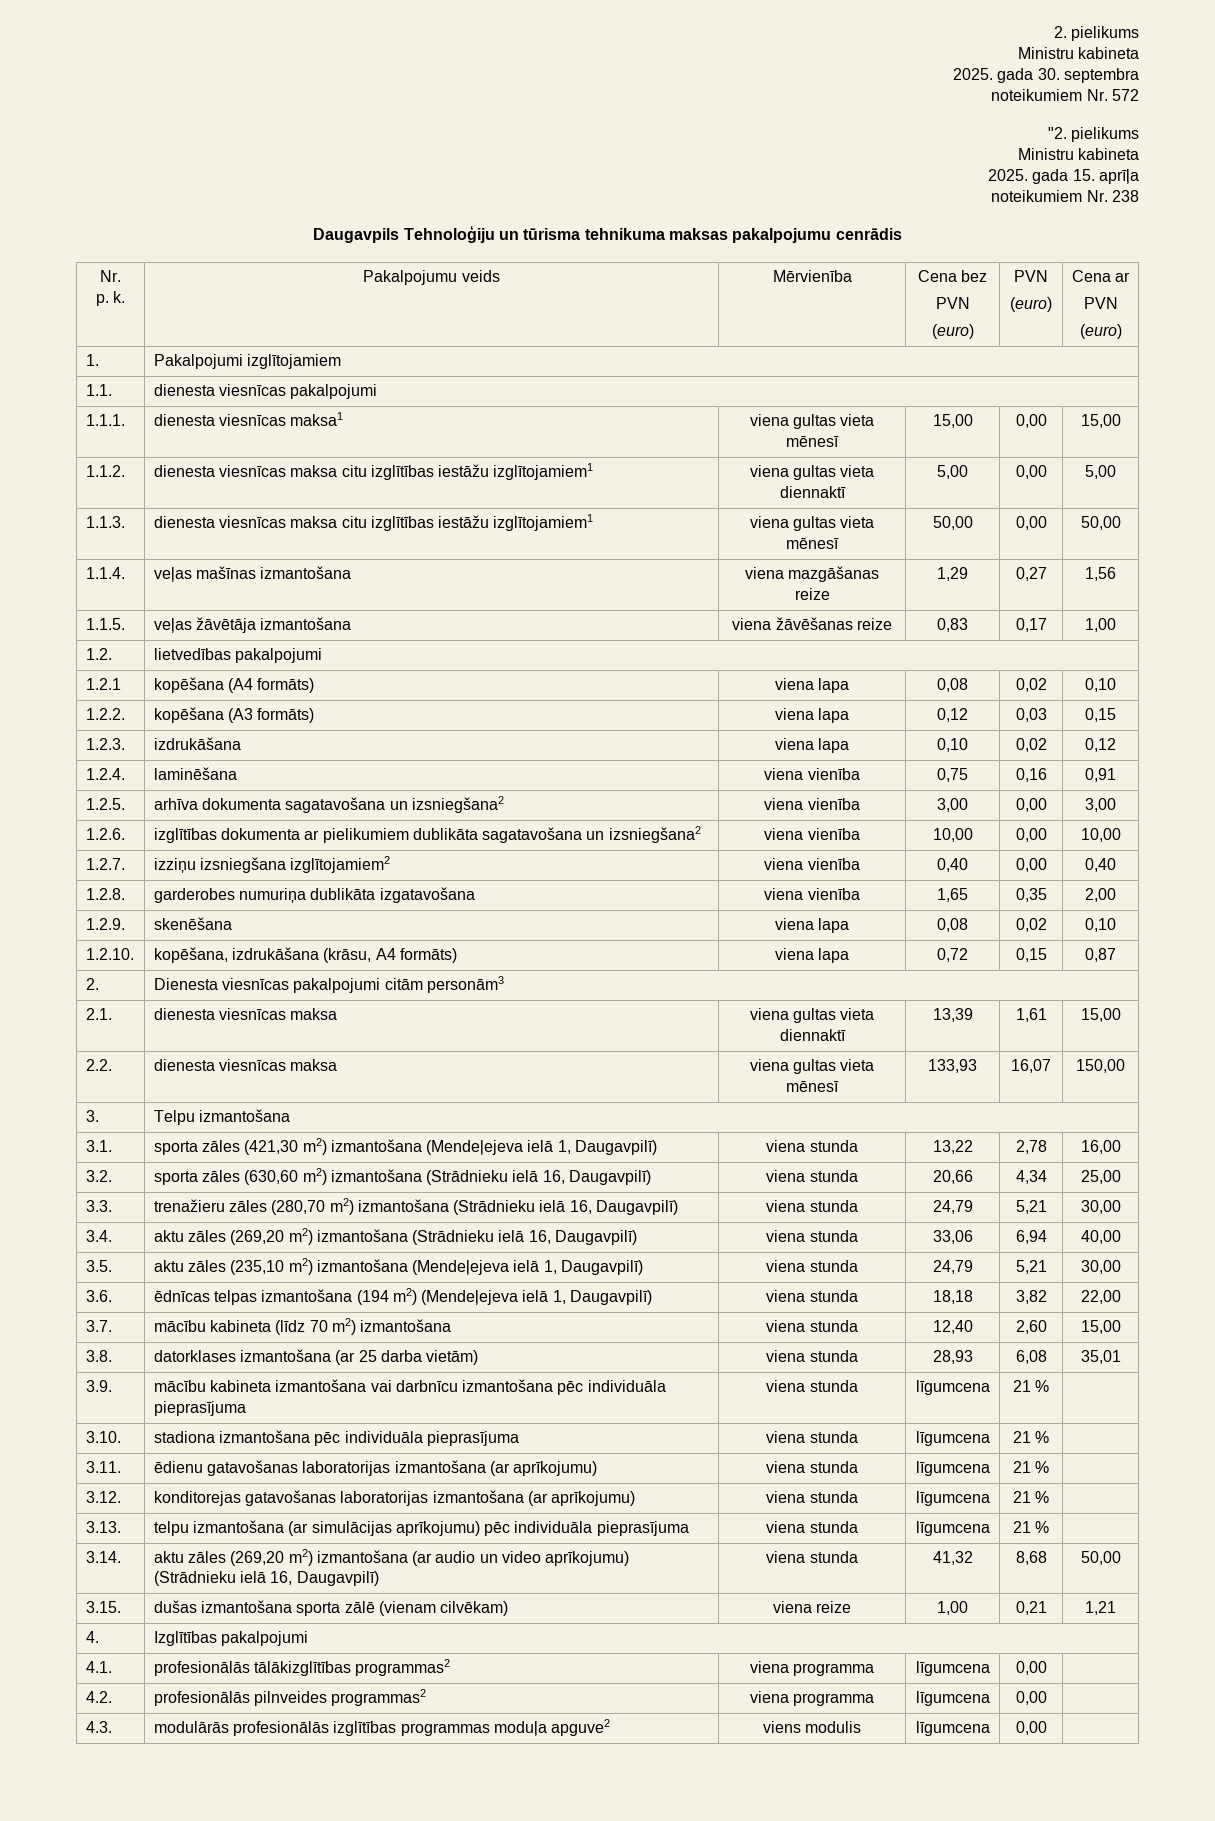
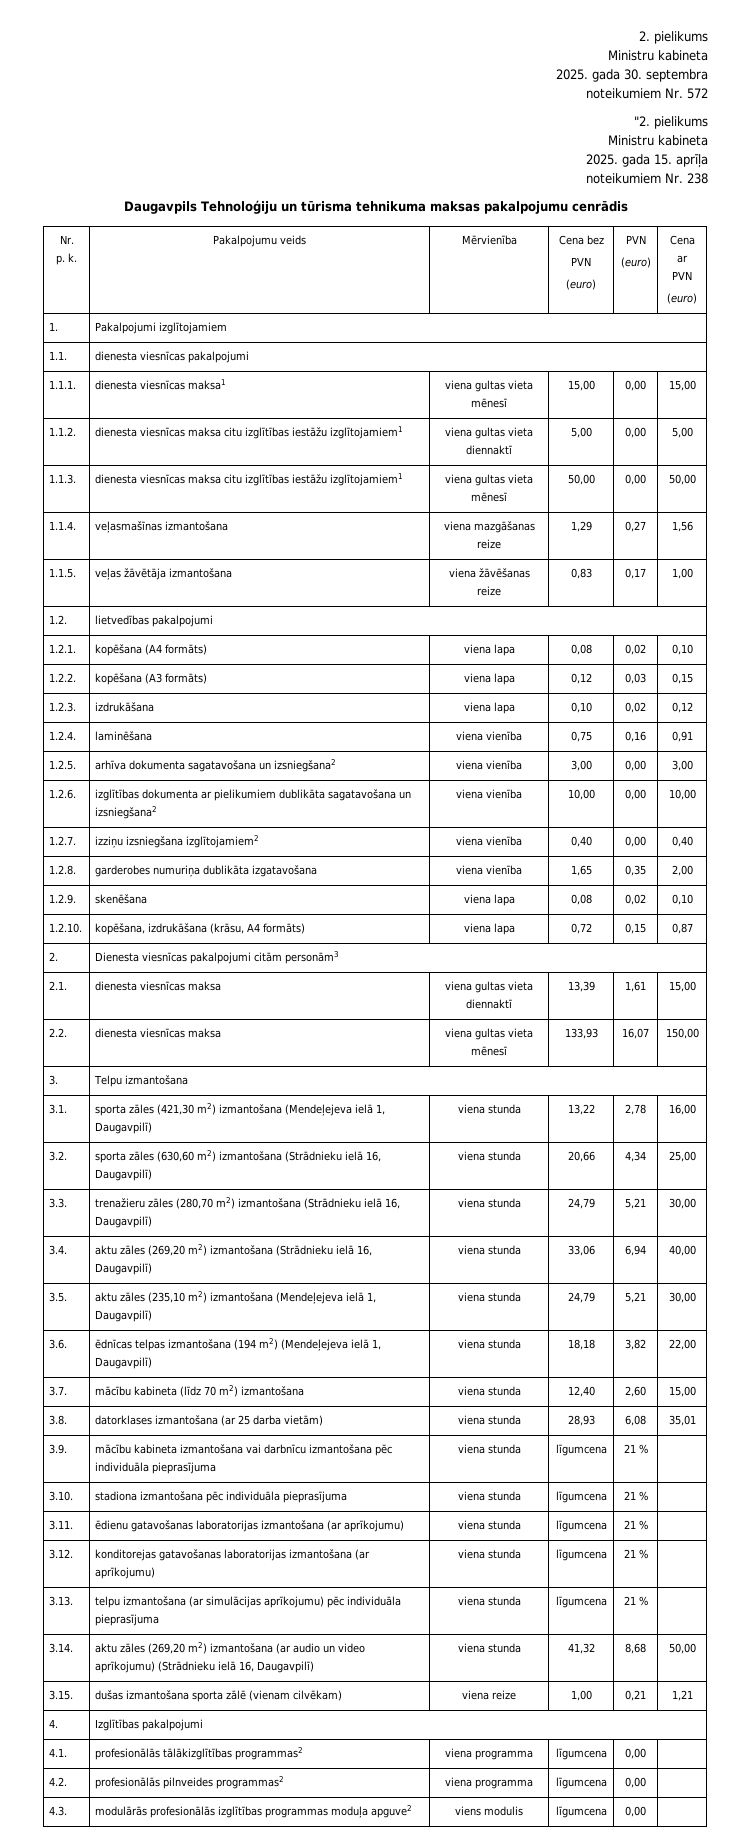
- 1.1.4. | veļas mašīnas izmantošana | viena mazgāšanas reize | 1,29 | 0,27 | 1,56
+ 1.1.4. | veļasmašīnas izmantošana | viena mazgāšanas reize | 1,29 | 0,27 | 1,56
- 1.2.1 | kopēšana (A4 formāts) | viena lapa | 0,08 | 0,02 | 0,10
+ 1.2.1. | kopēšana (A4 formāts) | viena lapa | 0,08 | 0,02 | 0,10

